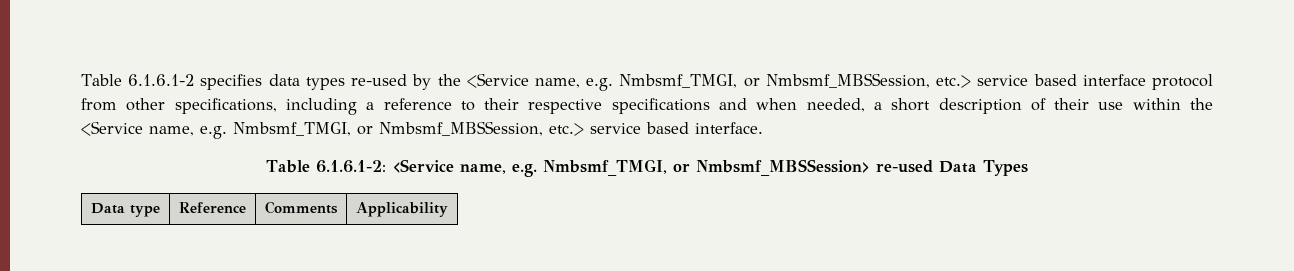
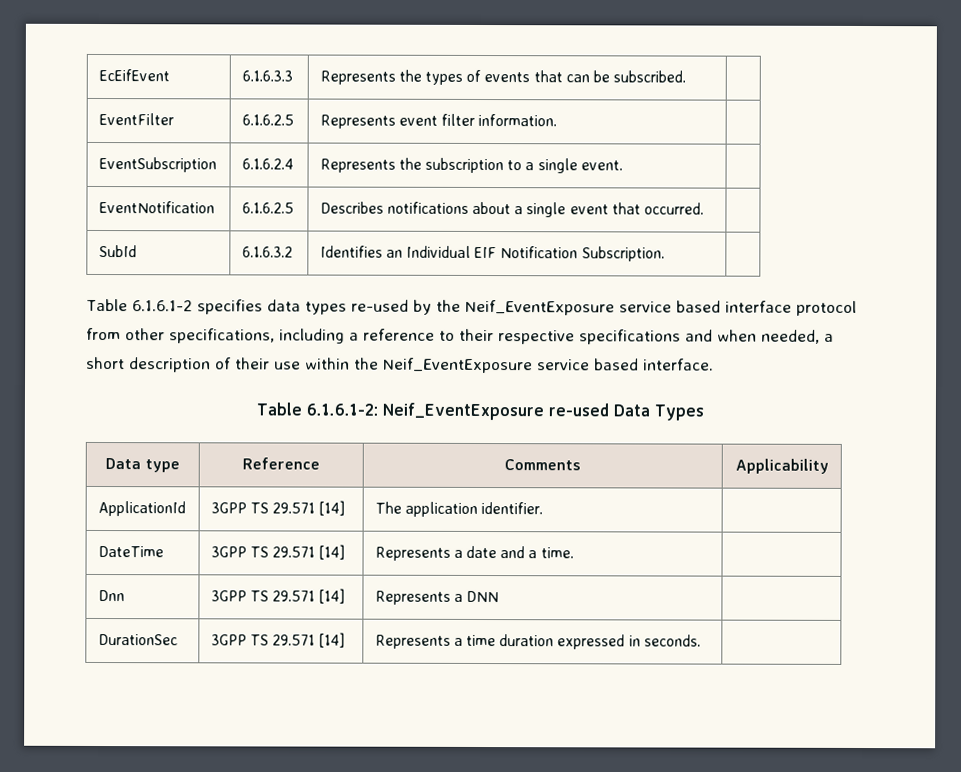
+ EcEifEvent | 6.1.6.3.3 | Represents the types of events that can be subscribed. |
+ EventFilter | 6.1.6.2.5 | Represents event filter information. |
+ EventSubscription | 6.1.6.2.4 | Represents the subscription to a single event. |
+ EventNotification | 6.1.6.2.5 | Describes notifications about a single event that occurred. |
+ SubId | 6.1.6.3.2 | Identifies an Individual EIF Notification Subscription. |
- Table 6.1.6.1-2 specifies data types re-used by the <Service name, e.g. Nmbsmf_TMGI, or Nmbsmf_MBSSession, etc.> service based interface protocol from other specifications, including a reference to their respective specifications and when needed, a short description of their use within the <Service name, e.g. Nmbsmf_TMGI, or Nmbsmf_MBSSession, etc.> service based interface.
+ Table 6.1.6.1-2 specifies data types re-used by the Neif_EventExposure service based interface protocol from other specifications, including a reference to their respective specifications and when needed, a short description of their use within the Neif_EventExposure service based interface.
- Table 6.1.6.1-2: <Service name, e.g. Nmbsmf_TMGI, or Nmbsmf_MBSSession> re-used Data Types
+ Table 6.1.6.1-2: Neif_EventExposure re-used Data Types
+ ApplicationId | 3GPP TS 29.571 [14] | The application identifier. |
+ DateTime | 3GPP TS 29.571 [14] | Represents a date and a time. |
+ Dnn | 3GPP TS 29.571 [14] | Represents a DNN |
+ DurationSec | 3GPP TS 29.571 [14] | Represents a time duration expressed in seconds. |

